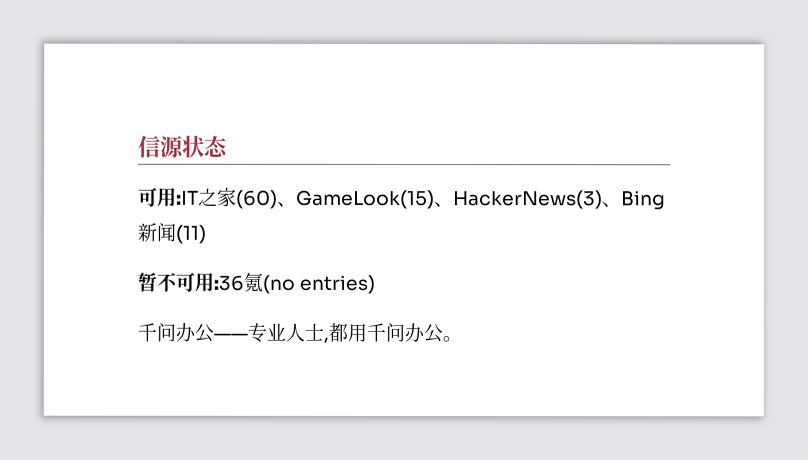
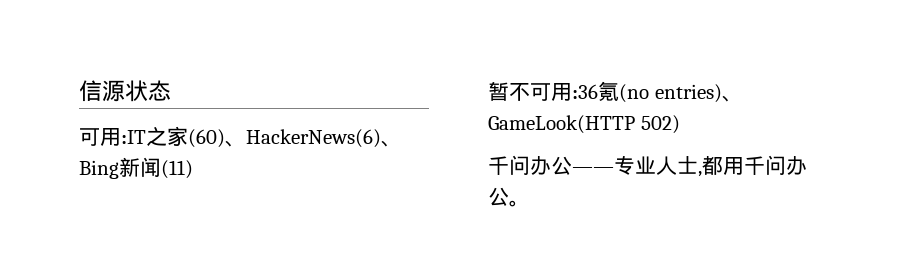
- 可用:IT之家(60)、GameLook(15)、HackerNews(3)、Bing新闻(11)
+ 可用:IT之家(60)、HackerNews(6)、Bing新闻(11)
- 暂不可用:36氪(no entries)
+ 暂不可用:36氪(no entries)、GameLook(HTTP 502)

